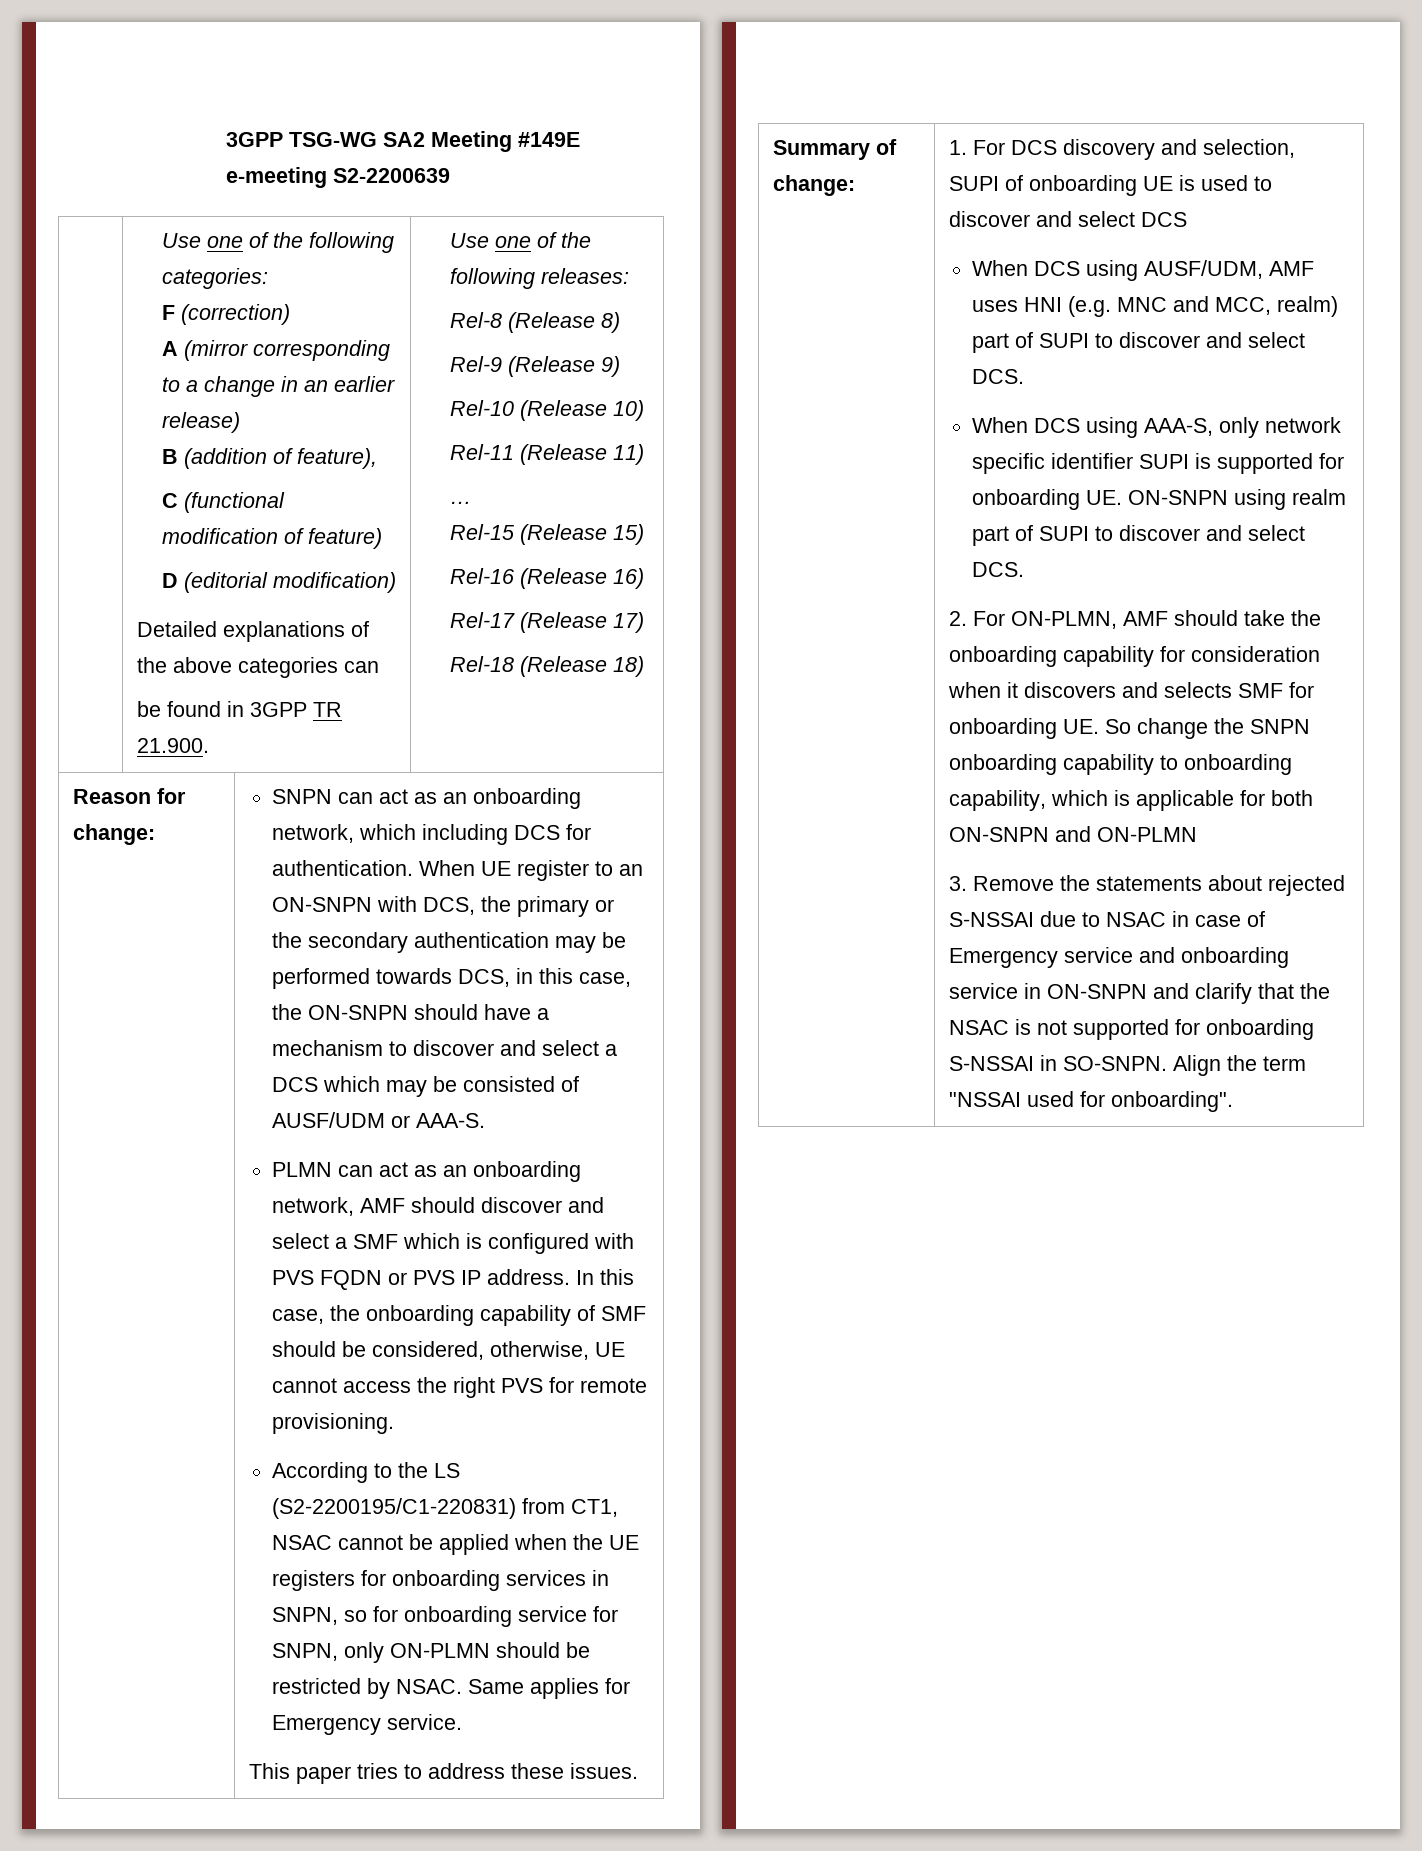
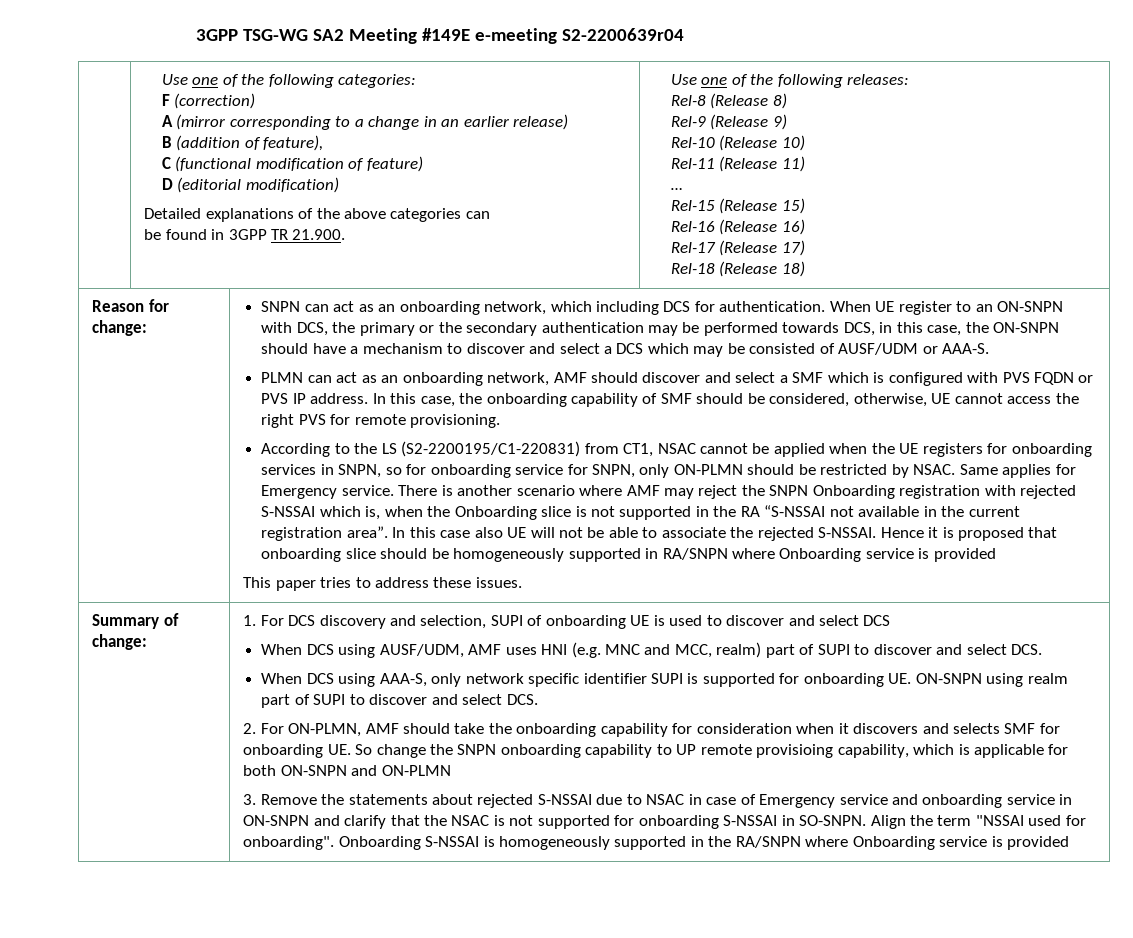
- 3GPP TSG-WG SA2 Meeting #149E e-meeting S2-2200639
+ 3GPP TSG-WG SA2 Meeting #149E e-meeting S2-2200639r04
+ There is another scenario where AMF may reject the SNPN Onboarding registration with rejected S-NSSAI which is, when the Onboarding slice is not supported in the RA “S-NSSAI not available in the current registration area”. In this case also UE will not be able to associate the rejected S-NSSAI. Hence it is proposed that onboarding slice should be homogeneously supported in RA/SNPN where Onboarding service is provided
- 2. For ON-PLMN, AMF should take the onboarding capability for consideration when it discovers and selects SMF for onboarding UE. So change the SNPN onboarding capability to onboarding capability, which is applicable for both ON-SNPN and ON-PLMN
+ 2. For ON-PLMN, AMF should take the onboarding capability for consideration when it discovers and selects SMF for onboarding UE. So change the SNPN onboarding capability to UP remote provisioing capability, which is applicable for both ON-SNPN and ON-PLMN
+ Onboarding S-NSSAI is homogeneously supported in the RA/SNPN where Onboarding service is provided

